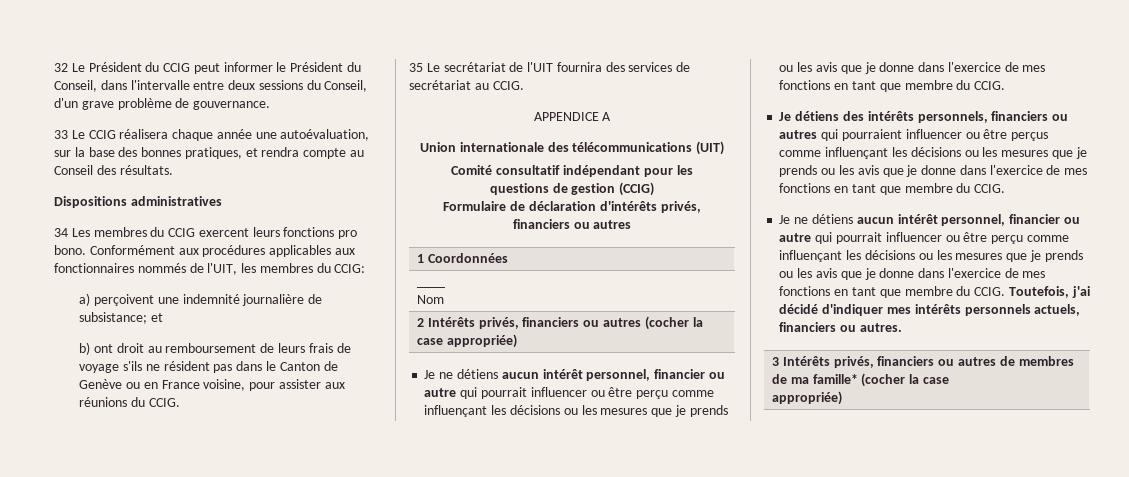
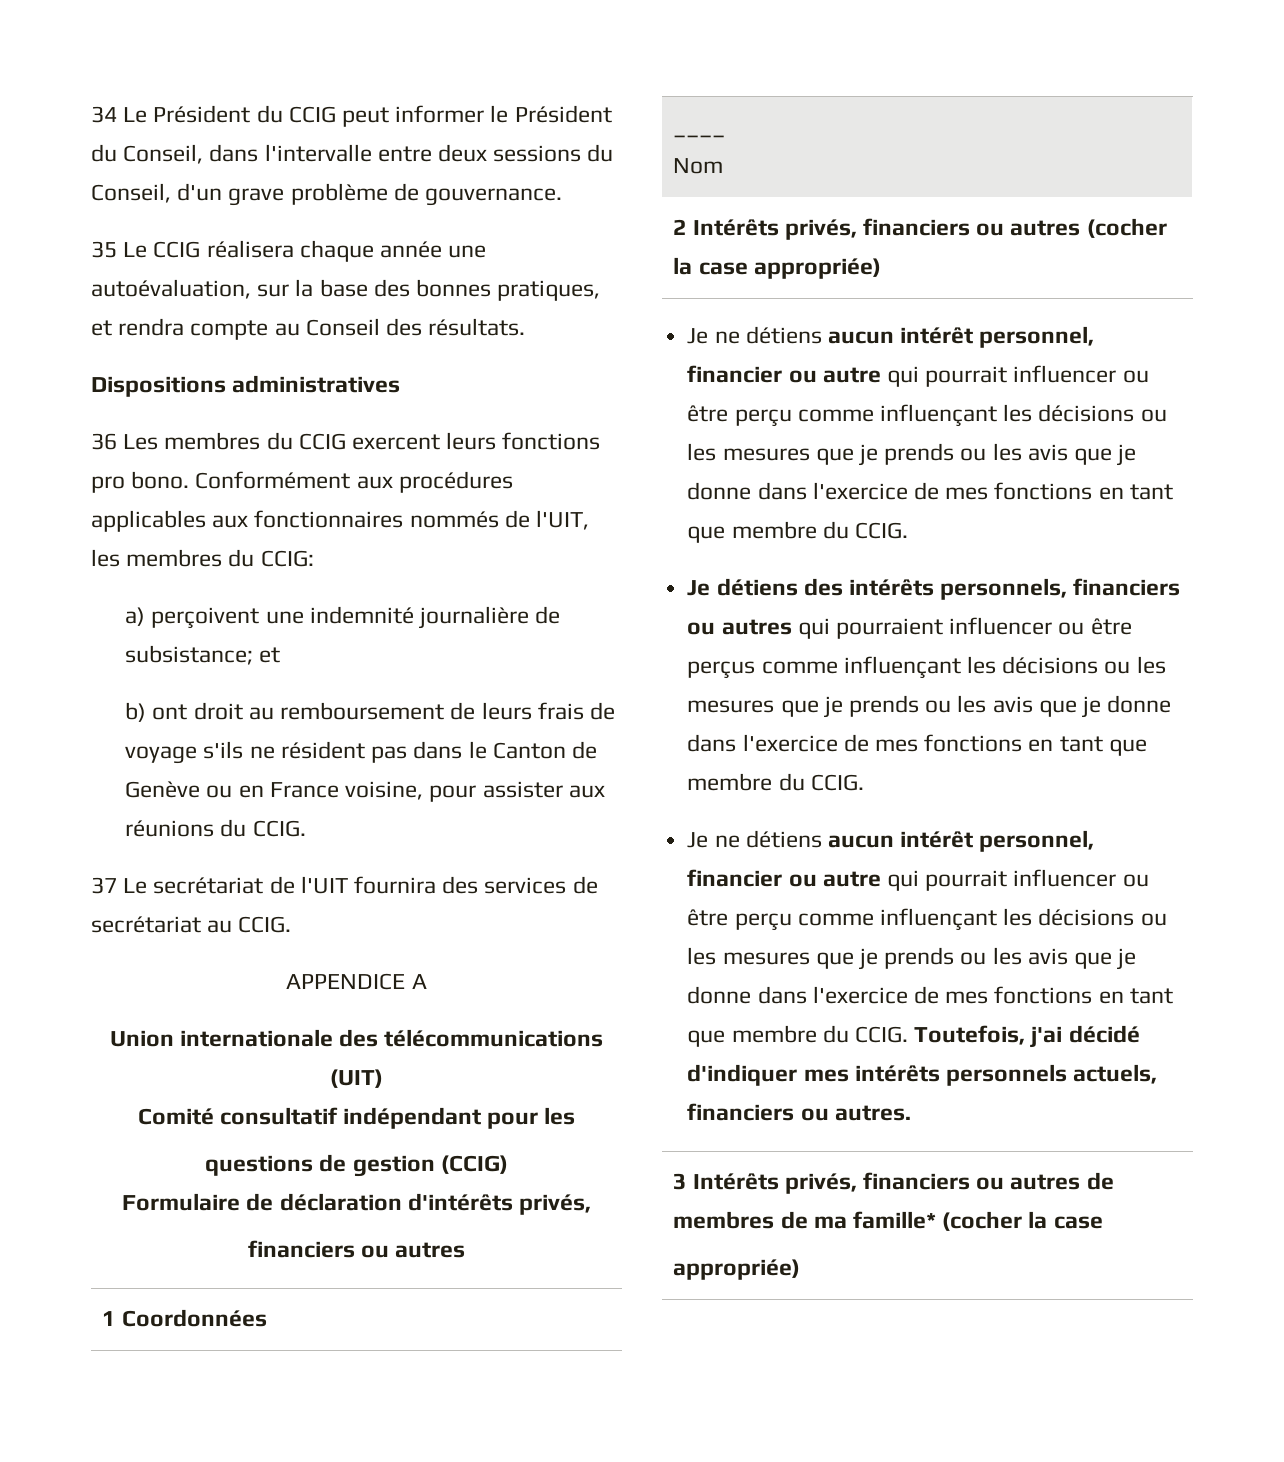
- 32 Le Président du CCIG peut informer le Président du Conseil, dans l'intervalle entre deux sessions du Conseil, d'un grave problème de gouvernance.
+ 34 Le Président du CCIG peut informer le Président du Conseil, dans l'intervalle entre deux sessions du Conseil, d'un grave problème de gouvernance.
- 33 Le CCIG réalisera chaque année une autoévaluation, sur la base des bonnes pratiques, et rendra compte au Conseil des résultats.
+ 35 Le CCIG réalisera chaque année une autoévaluation, sur la base des bonnes pratiques, et rendra compte au Conseil des résultats.
- 34 Les membres du CCIG exercent leurs fonctions pro bono.
+ 36 Les membres du CCIG exercent leurs fonctions pro bono.
- 35 Le secrétariat de l'UIT fournira des services de secrétariat au CCIG.
+ 37 Le secrétariat de l'UIT fournira des services de secrétariat au CCIG.

